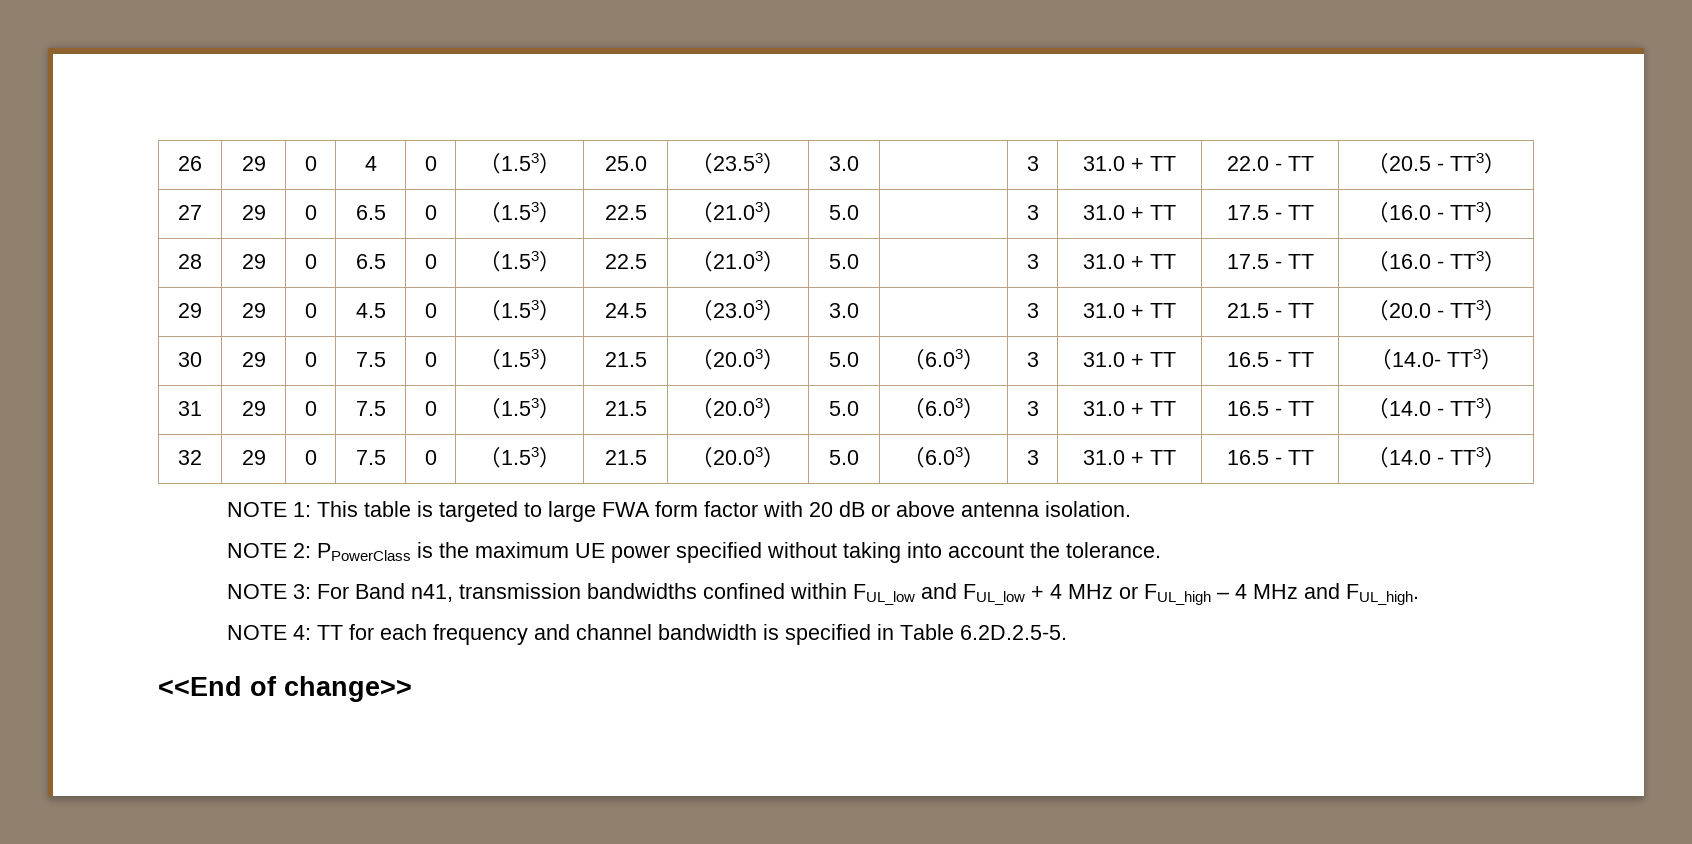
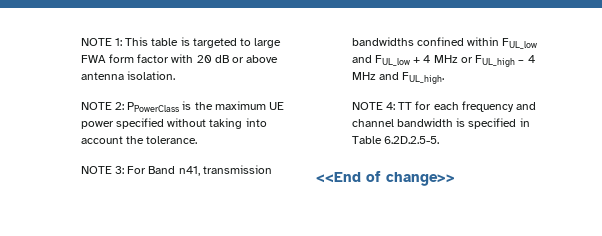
- 26 | 29 | 0 | 4 | 0 | （1.53） | 25.0 | （23.53） | 3.0 | | 3 | 31.0 + TT | 22.0 - TT | （20.5 - TT3）
- 27 | 29 | 0 | 6.5 | 0 | （1.53） | 22.5 | （21.03） | 5.0 | | 3 | 31.0 + TT | 17.5 - TT | （16.0 - TT3）
- 28 | 29 | 0 | 6.5 | 0 | （1.53） | 22.5 | （21.03） | 5.0 | | 3 | 31.0 + TT | 17.5 - TT | （16.0 - TT3）
- 29 | 29 | 0 | 4.5 | 0 | （1.53） | 24.5 | （23.03） | 3.0 | | 3 | 31.0 + TT | 21.5 - TT | （20.0 - TT3）
- 30 | 29 | 0 | 7.5 | 0 | （1.53） | 21.5 | （20.03） | 5.0 | （6.03） | 3 | 31.0 + TT | 16.5 - TT | （14.0- TT3）
- 31 | 29 | 0 | 7.5 | 0 | （1.53） | 21.5 | （20.03） | 5.0 | （6.03） | 3 | 31.0 + TT | 16.5 - TT | （14.0 - TT3）
- 32 | 29 | 0 | 7.5 | 0 | （1.53） | 21.5 | （20.03） | 5.0 | （6.03） | 3 | 31.0 + TT | 16.5 - TT | （14.0 - TT3）

